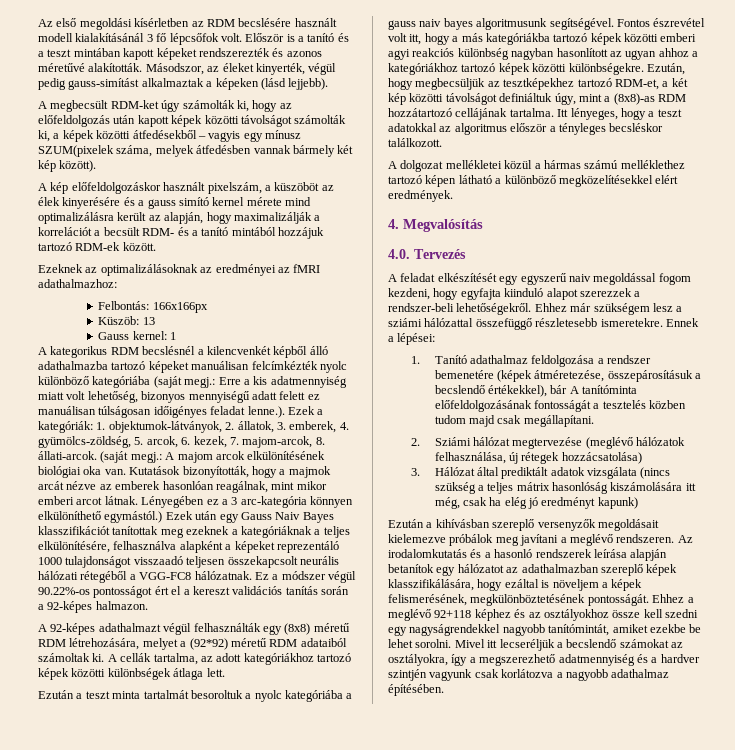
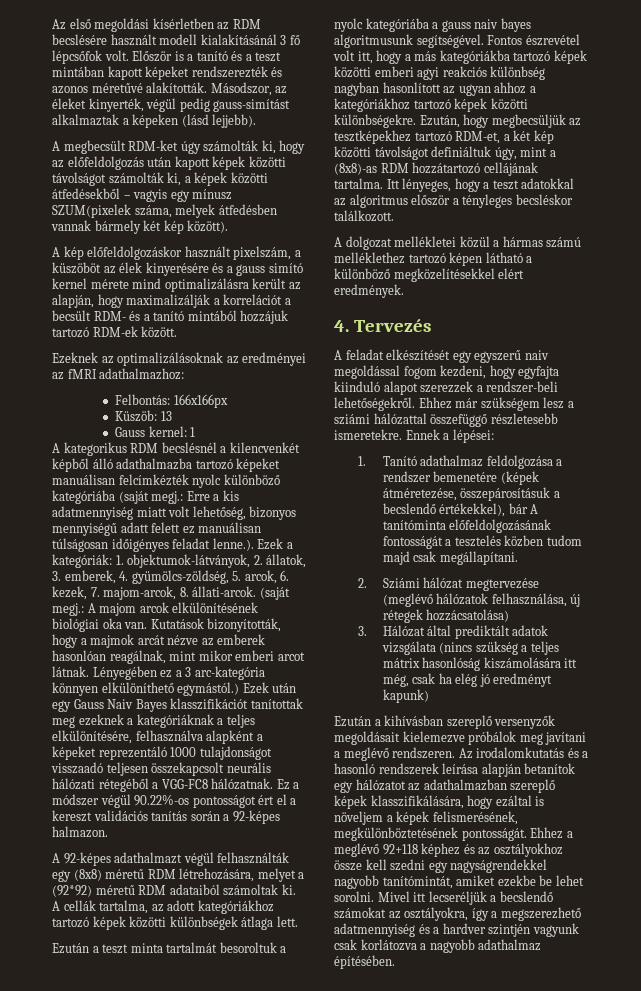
- 4. Megvalósítás
- 4.0. Tervezés
+ 4. Tervezés

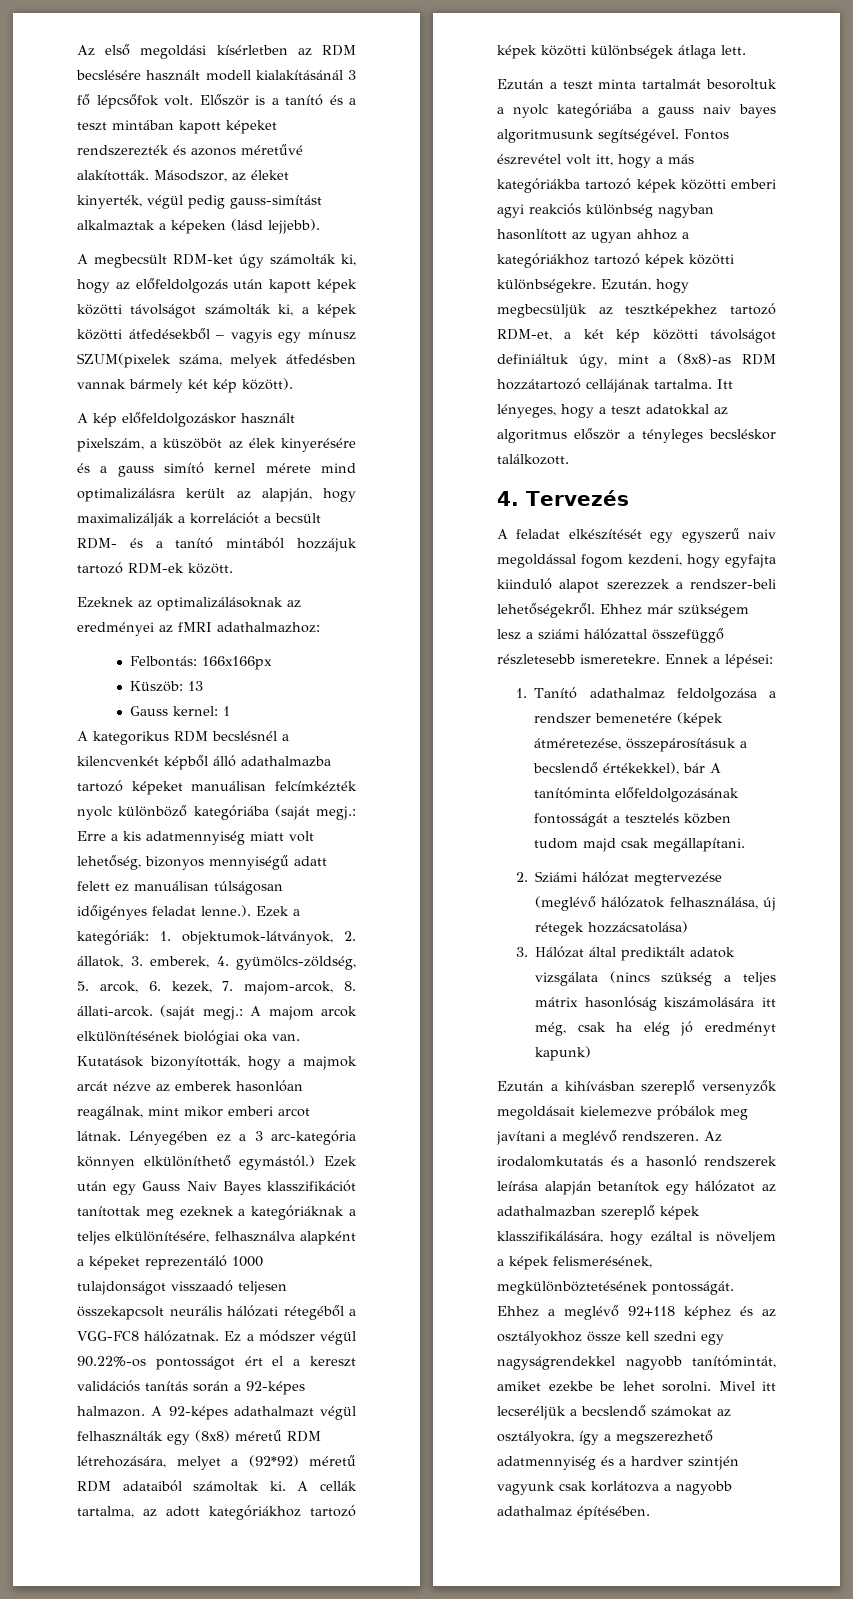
- Ez a módszer végül 90.22%-os pontosságot ért el a kereszt validációs tanítás során a 92-képes halmazon.
- A 92-képes adathalmazt végül felhasználták egy (8x8) méretű RDM létrehozására, melyet a (92*92) méretű RDM adataiból számoltak ki.
+ Ez a módszer végül 90.22%-os pontosságot ért el a kereszt validációs tanítás során a 92-képes halmazon. A 92-képes adathalmazt végül felhasználták egy (8x8) méretű RDM létrehozására, melyet a (92*92) méretű RDM adataiból számoltak ki.
- A dolgozat mellékletei közül a hármas számú melléklethez tartozó képen látható a különböző megközelítésekkel elért eredmények.

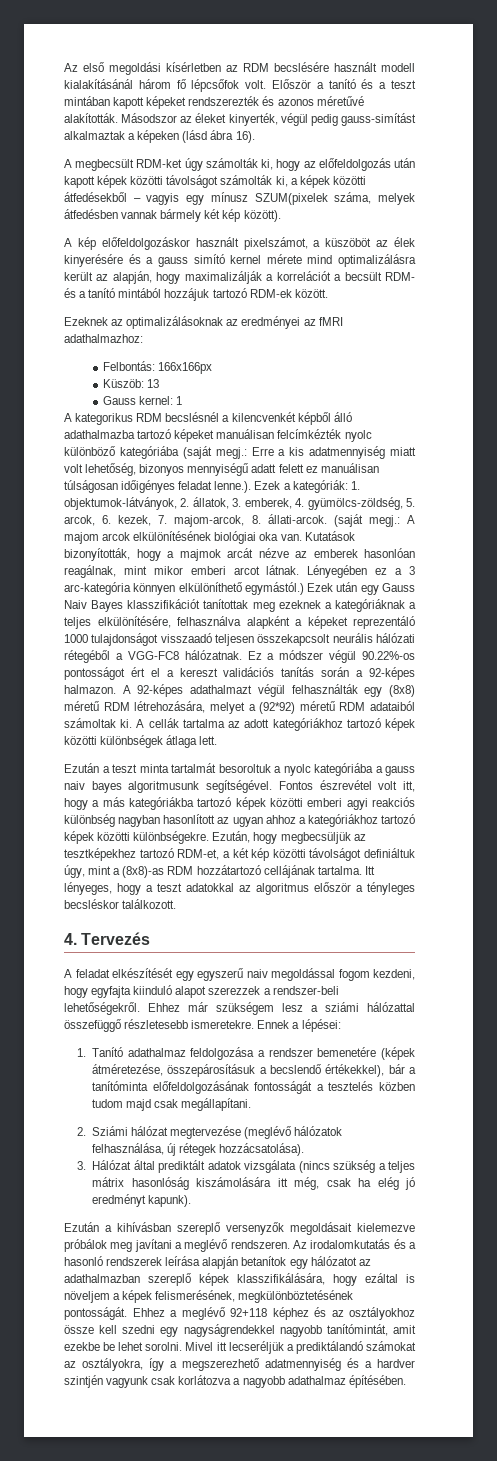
- Az első megoldási kísérletben az RDM becslésére használt modell kialakításánál 3 fő lépcsőfok volt.
+ Az első megoldási kísérletben az RDM becslésére használt modell kialakításánál három fő lépcsőfok volt.
- Először is a tanító és a teszt mintában kapott képeket rendszerezték és azonos méretűvé alakították.
+ Először a tanító és a teszt mintában kapott képeket rendszerezték és azonos méretűvé alakították.
- Másodszor, az éleket kinyerték, végül pedig gauss-simítást alkalmaztak a képeken (lásd lejjebb).
+ Másodszor az éleket kinyerték, végül pedig gauss-simítást alkalmaztak a képeken (lásd ábra 16).
- A kép előfeldolgozáskor használt pixelszám, a küszöböt az élek kinyerésére és a gauss simító kernel mérete mind optimalizálásra került az alapján, hogy maximalizálják a korrelációt a becsült RDM- és a tanító mintából hozzájuk tartozó RDM-ek között.
+ A kép előfeldolgozáskor használt pixelszámot, a küszöböt az élek kinyerésére és a gauss simító kernel mérete mind optimalizálásra került az alapján, hogy maximalizálják a korrelációt a becsült RDM- és a tanító mintából hozzájuk tartozó RDM-ek között.
- A cellák tartalma, az adott kategóriákhoz tartozó képek közötti különbségek átlaga lett.
+ A cellák tartalma az adott kategóriákhoz tartozó képek közötti különbségek átlaga lett.
- 1. Tanító adathalmaz feldolgozása a rendszer bemenetére (képek átméretezése, összepárosításuk a becslendő értékekkel), bár A tanítóminta előfeldolgozásának fontosságát a tesztelés közben tudom majd csak megállapítani.
+ 1. Tanító adathalmaz feldolgozása a rendszer bemenetére (képek átméretezése, összepárosításuk a becslendő értékekkel), bár a tanítóminta előfeldolgozásának fontosságát a tesztelés közben tudom majd csak megállapítani.
- 2. Sziámi hálózat megtervezése (meglévő hálózatok felhasználása, új rétegek hozzácsatolása)
+ 2. Sziámi hálózat megtervezése (meglévő hálózatok felhasználása, új rétegek hozzácsatolása).
- 3. Hálózat által prediktált adatok vizsgálata (nincs szükség a teljes mátrix hasonlóság kiszámolására itt még, csak ha elég jó eredményt kapunk)
+ 3. Hálózat által prediktált adatok vizsgálata (nincs szükség a teljes mátrix hasonlóság kiszámolására itt még, csak ha elég jó eredményt kapunk).
- Ehhez a meglévő 92+118 képhez és az osztályokhoz össze kell szedni egy nagyságrendekkel nagyobb tanítómintát, amiket ezekbe be lehet sorolni.
+ Ehhez a meglévő 92+118 képhez és az osztályokhoz össze kell szedni egy nagyságrendekkel nagyobb tanítómintát, amit ezekbe be lehet sorolni.
- Mivel itt lecseréljük a becslendő számokat az osztályokra, így a megszerezhető adatmennyiség és a hardver szintjén vagyunk csak korlátozva a nagyobb adathalmaz építésében.
+ Mivel itt lecseréljük a prediktálandó számokat az osztályokra, így a megszerezhető adatmennyiség és a hardver szintjén vagyunk csak korlátozva a nagyobb adathalmaz építésében.

